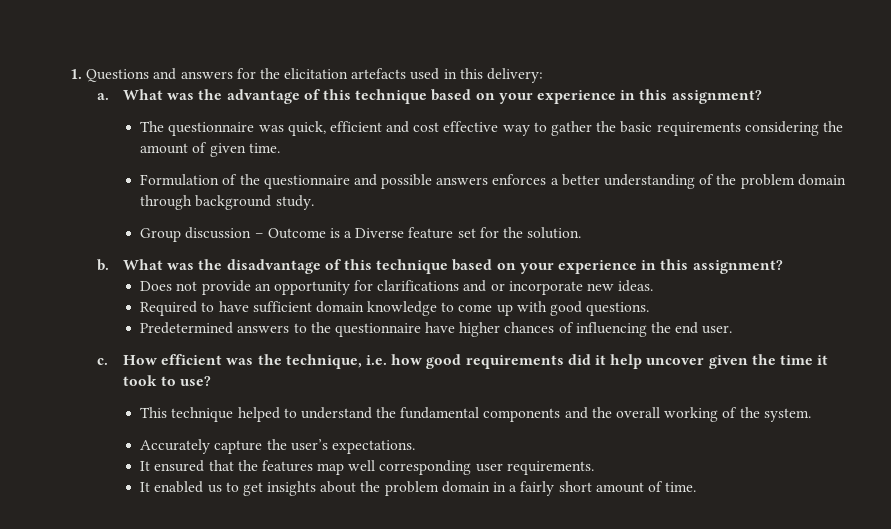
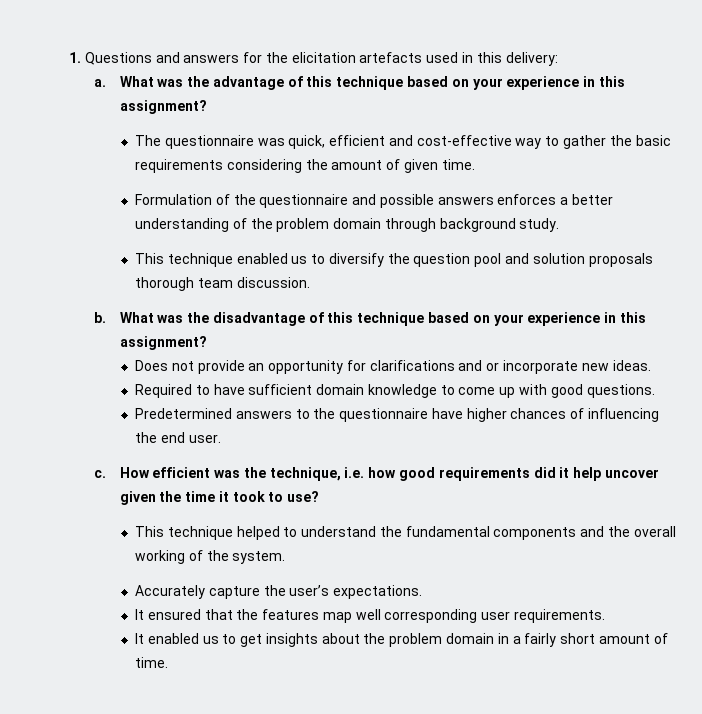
- The questionnaire was quick, efficient and cost effective way to gather the basic requirements considering the amount of given time.
+ The questionnaire was quick, efficient and cost-effective way to gather the basic requirements considering the amount of given time.
- Group discussion – Outcome is a Diverse feature set for the solution.
+ This technique enabled us to diversify the question pool and solution proposals thorough team discussion.

